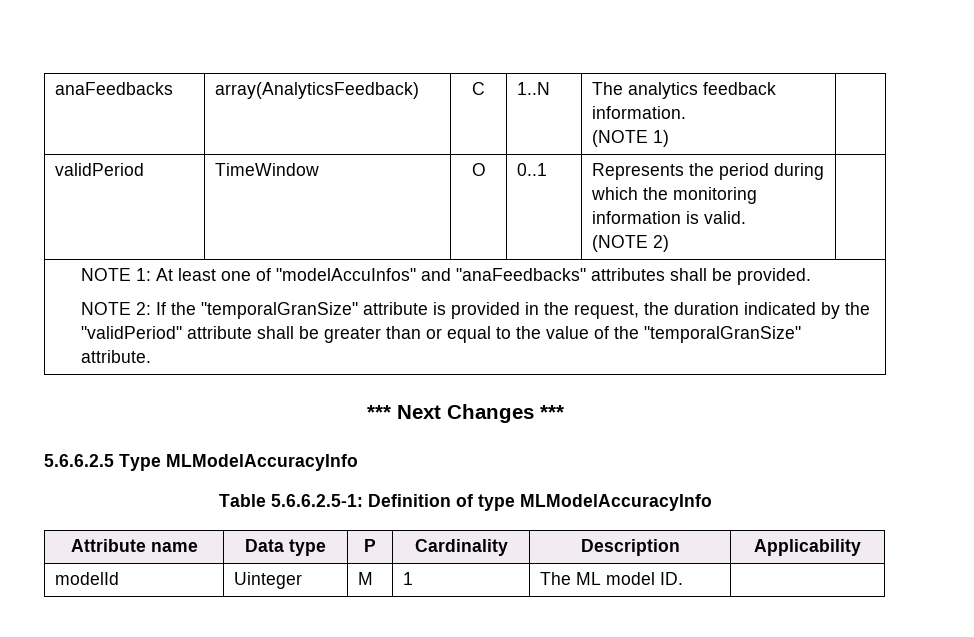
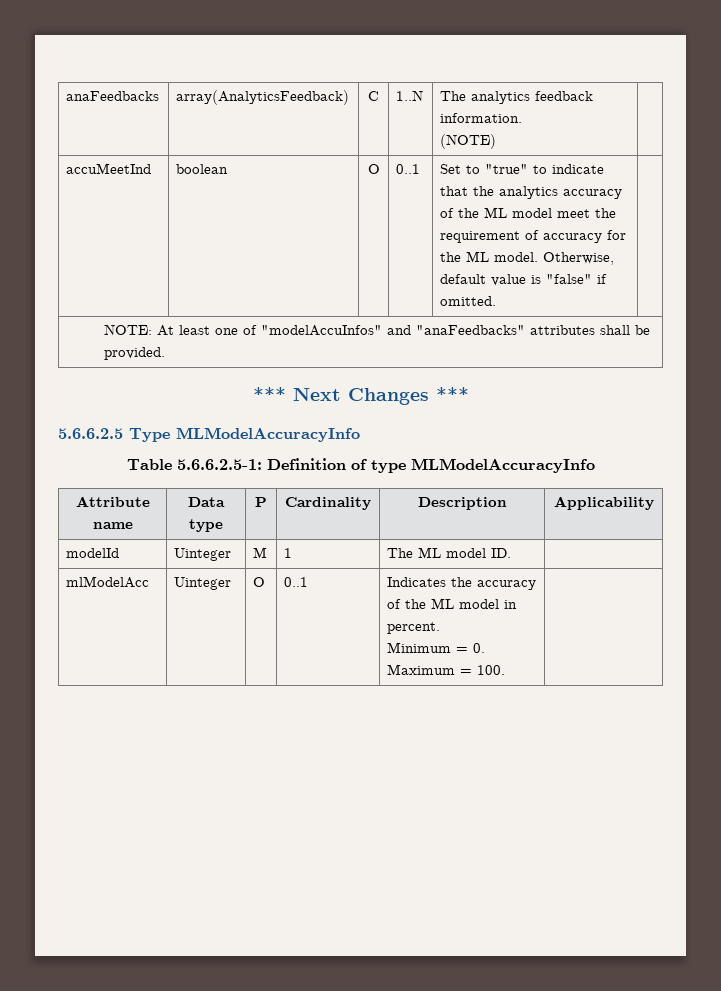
  anaFeedbacks | array(AnalyticsFeedback) | C | 1..N | The analytics feedback information.
- (NOTE 1) |
- validPeriod | TimeWindow | O | 0..1 | Represents the period during which the monitoring information is valid.
- (NOTE 2) |
- NOTE 1: At least one of "modelAccuInfos" and "anaFeedbacks" attributes shall be provided.
+ (NOTE) |
+ accuMeetInd | boolean | O | 0..1 | Set to "true" to indicate that the analytics accuracy of the ML model meet the requirement of accuracy for the ML model. Otherwise, default value is "false" if omitted. |
+ NOTE: At least one of "modelAccuInfos" and "anaFeedbacks" attributes shall be provided.
- NOTE 2: If the "temporalGranSize" attribute is provided in the request, the duration indicated by the "validPeriod" attribute shall be greater than or equal to the value of the "temporalGranSize" attribute.
+ mlModelAcc | Uinteger | O | 0..1 | Indicates the accuracy of the ML model in percent.
+ Minimum = 0. Maximum = 100. |

